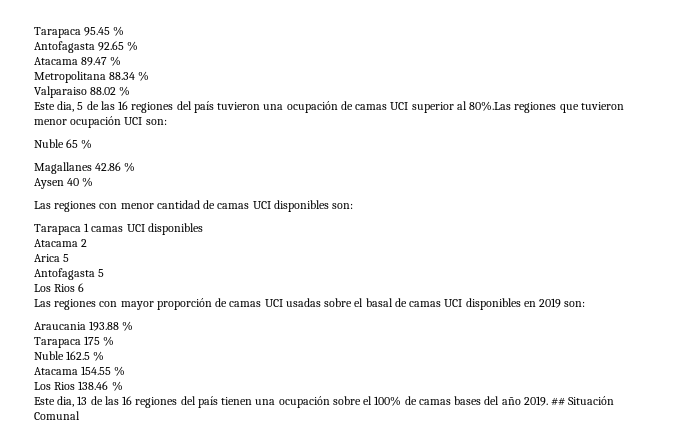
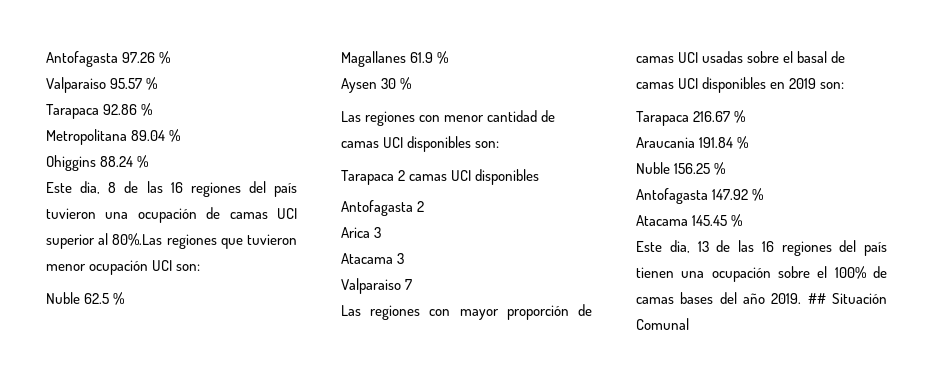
- Tarapaca 95.45 %
- Antofagasta 92.65 %
- Atacama 89.47 %
+ Antofagasta 97.26 %
+ Valparaiso 95.57 %
+ Tarapaca 92.86 %
- Metropolitana 88.34 %
- Valparaiso 88.02 %
- Este dia, 5 de las 16 regiones del país tuvieron una ocupación de camas UCI superior al 80%.Las regiones que tuvieron menor ocupación UCI son:
+ Metropolitana 89.04 %
+ Ohiggins 88.24 %
+ Este dia, 8 de las 16 regiones del país tuvieron una ocupación de camas UCI superior al 80%.Las regiones que tuvieron menor ocupación UCI son:
- Nuble 65 %
+ Nuble 62.5 %
- Magallanes 42.86 %
+ Magallanes 61.9 %
- Aysen 40 %
+ Aysen 30 %
- Tarapaca 1 camas UCI disponibles
+ Tarapaca 2 camas UCI disponibles
- Atacama 2
+ Antofagasta 2
- Arica 5
- Antofagasta 5
- Los Rios 6
+ Arica 3
+ Atacama 3
+ Valparaiso 7
- Araucania 193.88 %
- Tarapaca 175 %
+ Tarapaca 216.67 %
+ Araucania 191.84 %
- Nuble 162.5 %
- Atacama 154.55 %
- Los Rios 138.46 %
+ Nuble 156.25 %
+ Antofagasta 147.92 %
+ Atacama 145.45 %

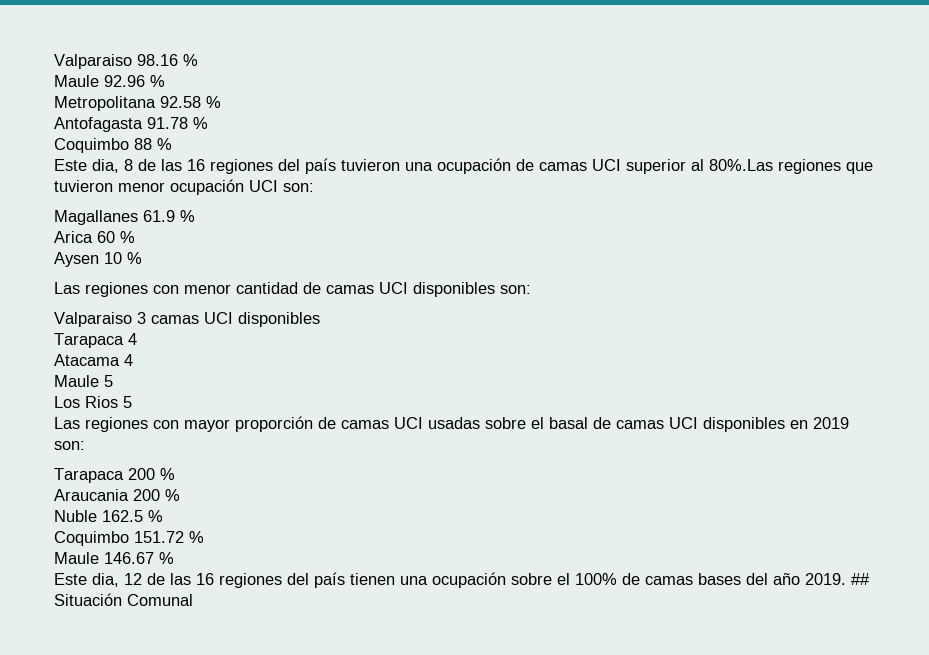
- Antofagasta 97.26 %
- Valparaiso 95.57 %
- Tarapaca 92.86 %
+ Valparaiso 98.16 %
+ Maule 92.96 %
- Metropolitana 89.04 %
- Ohiggins 88.24 %
+ Metropolitana 92.58 %
+ Antofagasta 91.78 %
+ Coquimbo 88 %
- Nuble 62.5 %
+ Arica 60 %
- Aysen 30 %
+ Aysen 10 %
- Tarapaca 2 camas UCI disponibles
+ Valparaiso 3 camas UCI disponibles
- Antofagasta 2
- Arica 3
- Atacama 3
- Valparaiso 7
+ Tarapaca 4
+ Atacama 4
+ Maule 5
+ Los Rios 5
- Tarapaca 216.67 %
+ Tarapaca 200 %
- Araucania 191.84 %
+ Araucania 200 %
- Nuble 156.25 %
- Antofagasta 147.92 %
- Atacama 145.45 %
- Este dia, 13 de las 16 regiones del país tienen una ocupación sobre el 100% de camas bases del año 2019.
+ Nuble 162.5 %
+ Coquimbo 151.72 %
+ Maule 146.67 %
+ Este dia, 12 de las 16 regiones del país tienen una ocupación sobre el 100% de camas bases del año 2019.

